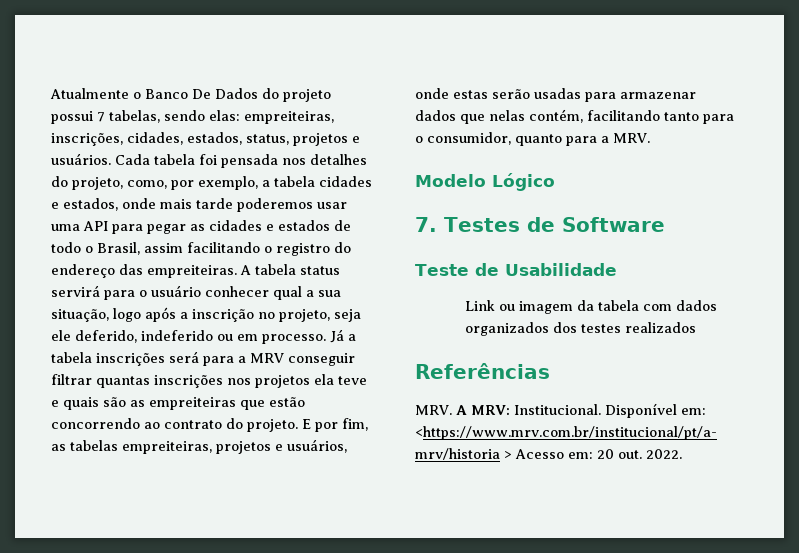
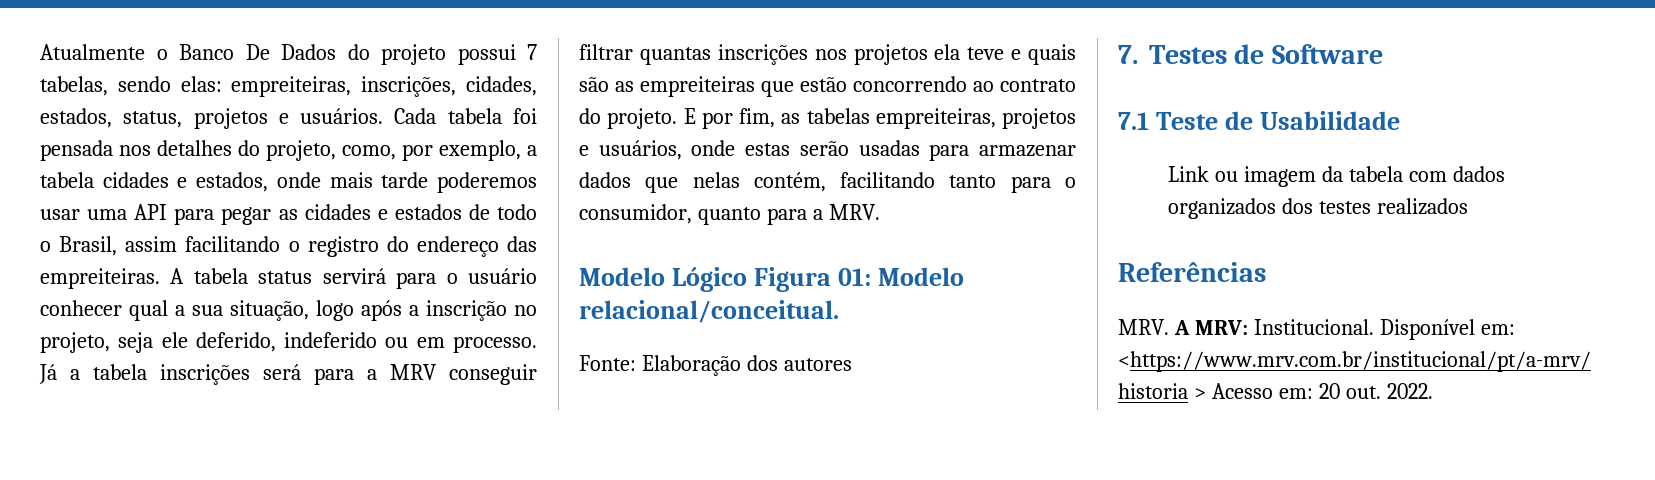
- Modelo Lógico
+ Modelo Lógico Figura 01: Modelo relacional/conceitual.
+ Fonte: Elaboração dos autores
- Teste de Usabilidade
+ 7.1 Teste de Usabilidade

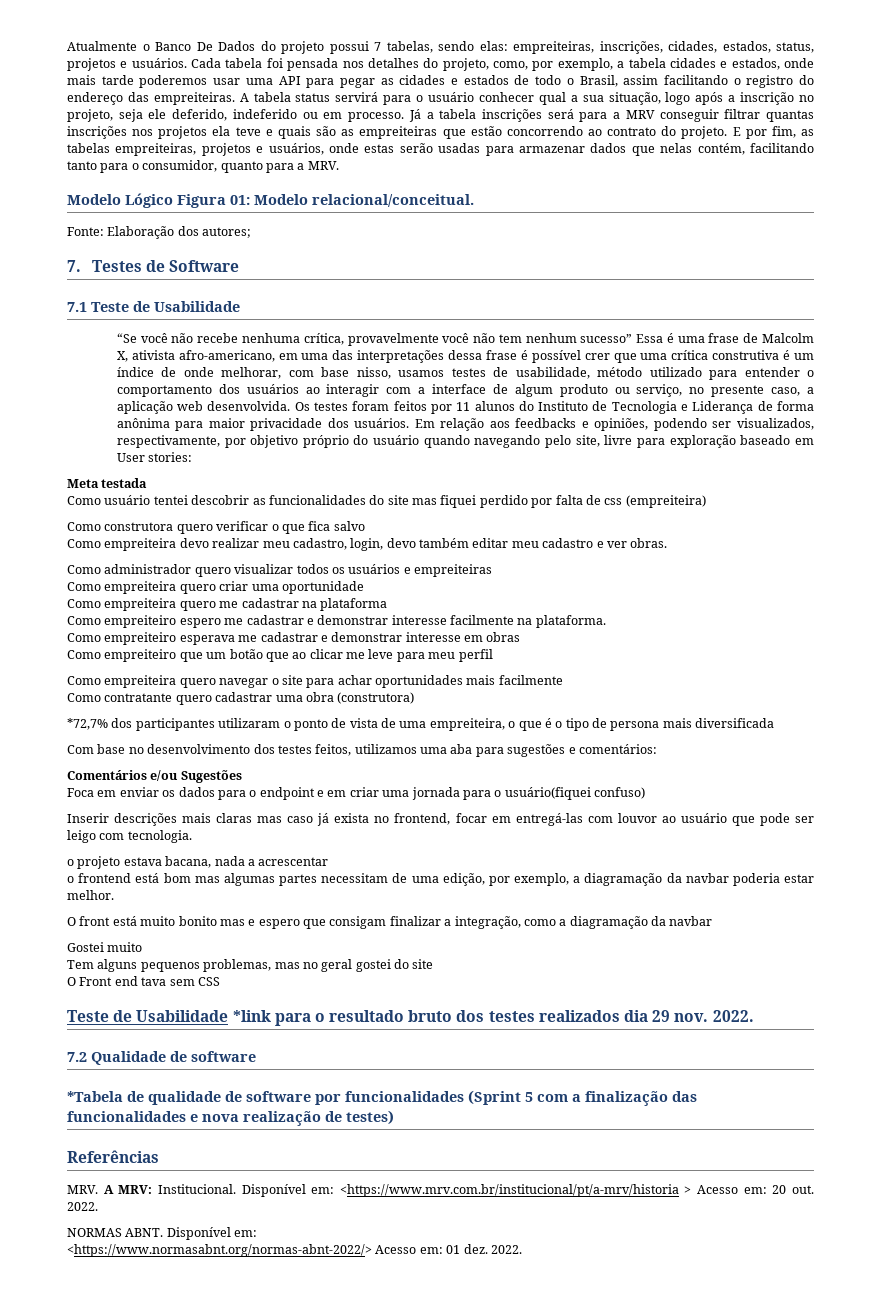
- Fonte: Elaboração dos autores
+ Fonte: Elaboração dos autores;
- Link ou imagem da tabela com dados organizados dos testes realizados
+ “Se você não recebe nenhuma crítica, provavelmente você não tem nenhum sucesso” Essa é uma frase de Malcolm X, ativista afro-americano, em uma das interpretações dessa frase é possível crer que uma crítica construtiva é um índice de onde melhorar, com base nisso, usamos testes de usabilidade, método utilizado para entender o comportamento dos usuários ao interagir com a interface de algum produto ou serviço, no presente caso, a aplicação web desenvolvida. Os testes foram feitos por 11 alunos do Instituto de Tecnologia e Liderança de forma anônima para maior privacidade dos usuários. Em relação aos feedbacks e opiniões, podendo ser visualizados, respectivamente, por objetivo próprio do usuário quando navegando pelo site, livre para exploração baseado em User stories:
+ Meta testada
+ Como usuário tentei descobrir as funcionalidades do site mas fiquei perdido por falta de css (empreiteira)
+ Como construtora quero verificar o que fica salvo
+ Como empreiteira devo realizar meu cadastro, login, devo também editar meu cadastro e ver obras.
+ Como administrador quero visualizar todos os usuários e empreiteiras
+ Como empreiteira quero criar uma oportunidade
+ Como empreiteira quero me cadastrar na plataforma
+ Como empreiteiro espero me cadastrar e demonstrar interesse facilmente na plataforma.
+ Como empreiteiro esperava me cadastrar e demonstrar interesse em obras
+ Como empreiteiro que um botão que ao clicar me leve para meu perfil
+ Como empreiteira quero navegar o site para achar oportunidades mais facilmente
+ Como contratante quero cadastrar uma obra (construtora)
+ *72,7% dos participantes utilizaram o ponto de vista de uma empreiteira, o que é o tipo de persona mais diversificada
+ Com base no desenvolvimento dos testes feitos, utilizamos uma aba para sugestões e comentários:
+ Comentários e/ou Sugestões
+ Foca em enviar os dados para o endpoint e em criar uma jornada para o usuário(fiquei confuso)
+ Inserir descrições mais claras mas caso já exista no frontend, focar em entregá-las com louvor ao usuário que pode ser leigo com tecnologia.
+ o projeto estava bacana, nada a acrescentar
+ o frontend está bom mas algumas partes necessitam de uma edição, por exemplo, a diagramação da navbar poderia estar melhor.
+ O front está muito bonito mas e espero que consigam finalizar a integração, como a diagramação da navbar
+ Gostei muito
+ Tem alguns pequenos problemas, mas no geral gostei do site
+ O Front end tava sem CSS
+ Teste de Usabilidade *link para o resultado bruto dos testes realizados dia 29 nov. 2022.
+ 7.2 Qualidade de software
+ *Tabela de qualidade de software por funcionalidades (Sprint 5 com a finalização das funcionalidades e nova realização de testes)
+ NORMAS ABNT. Disponível em:
+ <https://www.normasabnt.org/normas-abnt-2022/> Acesso em: 01 dez. 2022.

